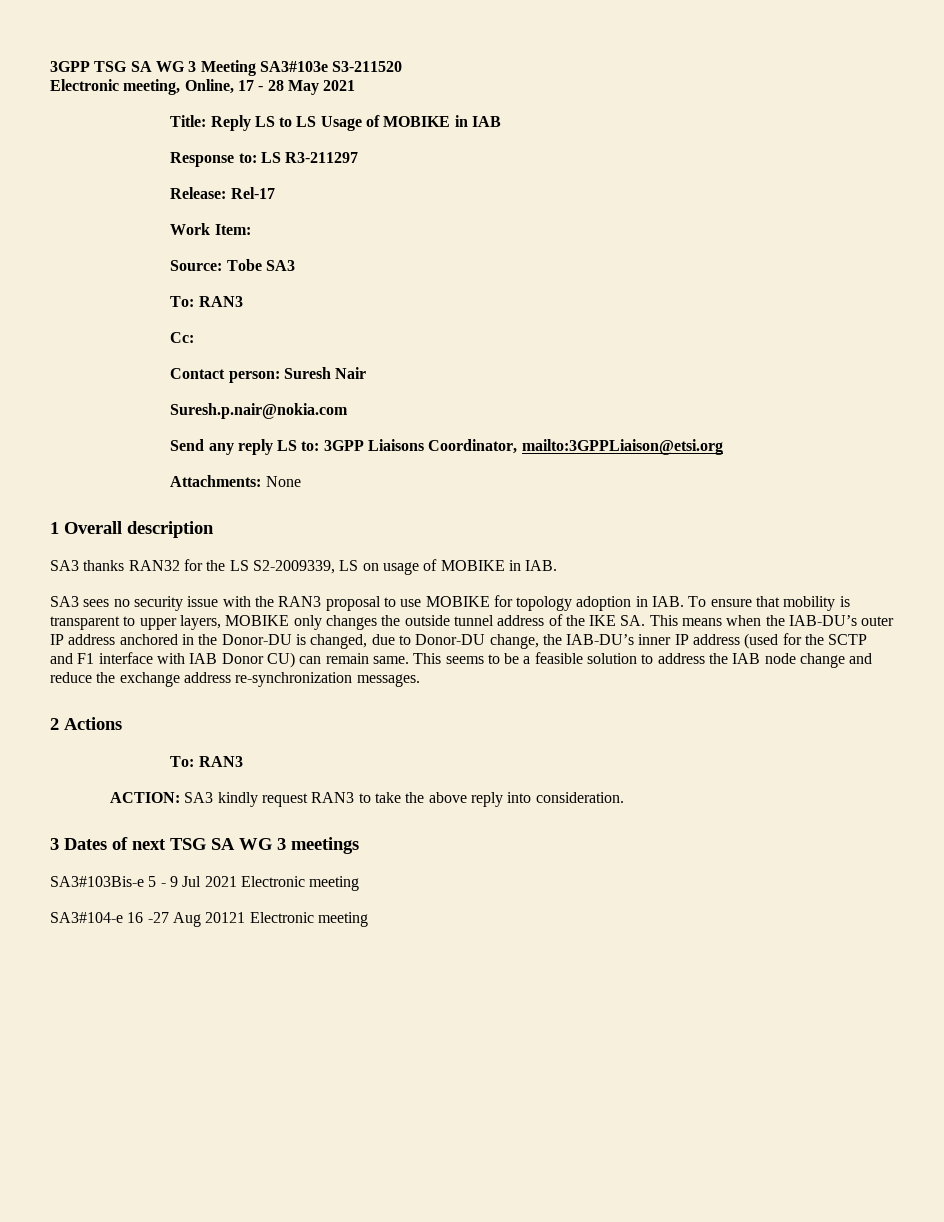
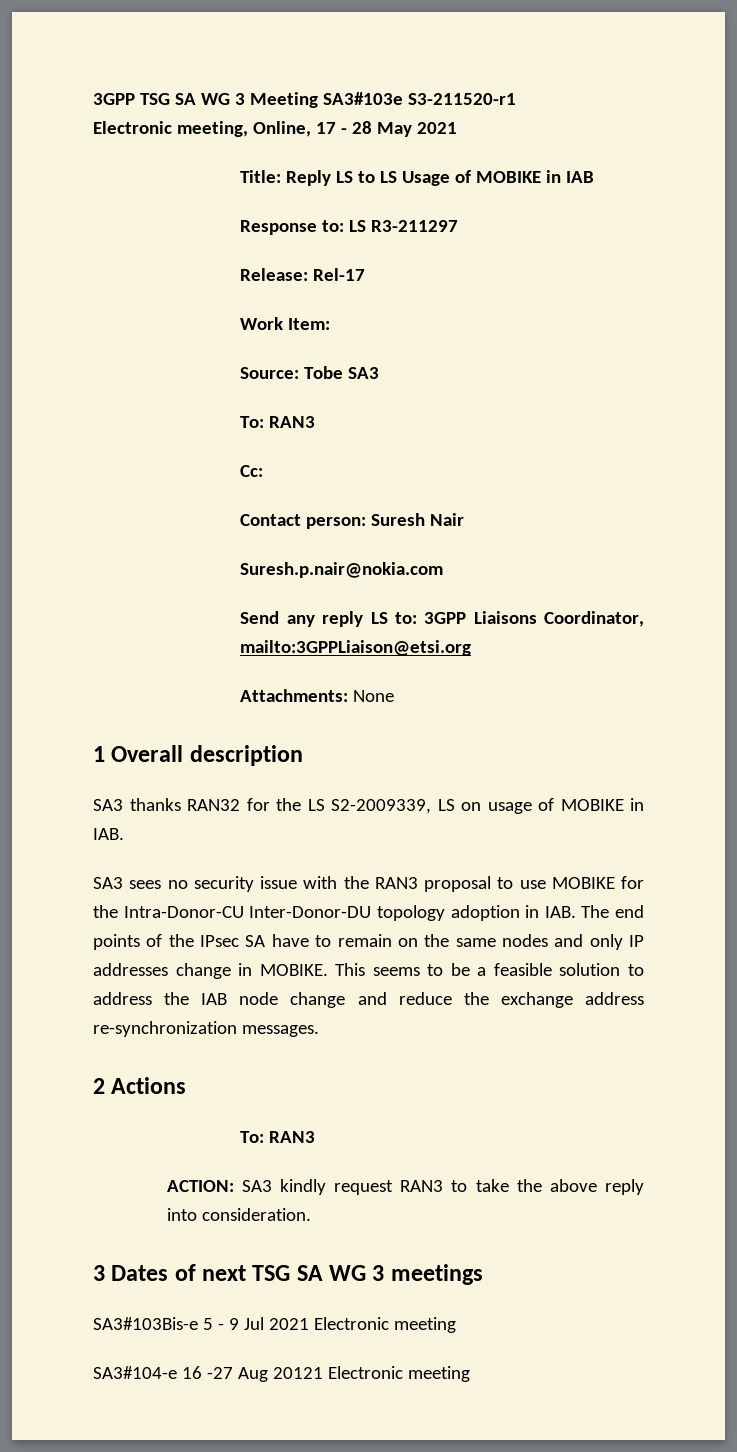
- 3GPP TSG SA WG 3 Meeting SA3#103e S3-211520
+ 3GPP TSG SA WG 3 Meeting SA3#103e S3-211520-r1
- SA3 sees no security issue with the RAN3 proposal to use MOBIKE for topology adoption in IAB. To ensure that mobility is transparent to upper layers, MOBIKE only changes the outside tunnel address of the IKE SA. This means when the IAB-DU’s outer IP address anchored in the Donor-DU is changed, due to Donor-DU change, the IAB-DU’s inner IP address (used for the SCTP and F1 interface with IAB Donor CU) can remain same.
+ SA3 sees no security issue with the RAN3 proposal to use MOBIKE for the Intra-Donor-CU Inter-Donor-DU topology adoption in IAB. The end points of the IPsec SA have to remain on the same nodes and only IP addresses change in MOBIKE.

